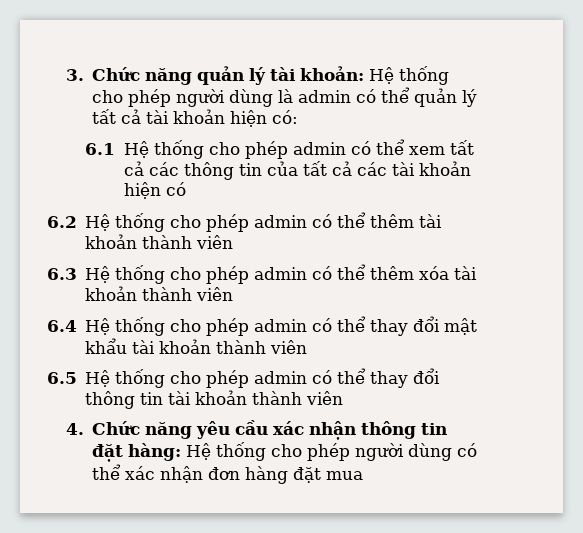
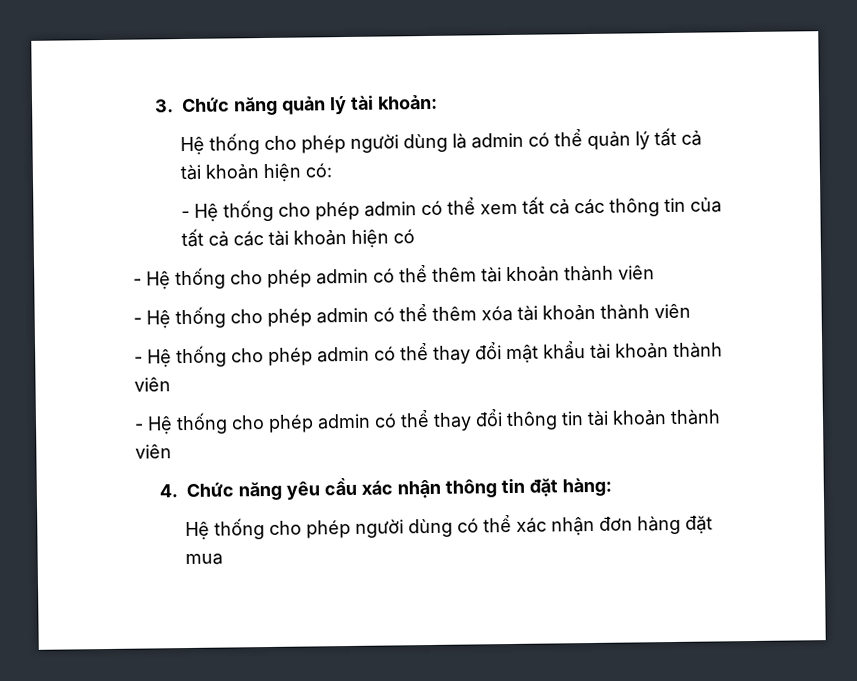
- 3. Chức năng quản lý tài khoản: Hệ thống cho phép người dùng là admin có thể quản lý tất cả tài khoản hiện có:
+ 3. Chức năng quản lý tài khoản:
+ Hệ thống cho phép người dùng là admin có thể quản lý tất cả tài khoản hiện có:
- 6.1 Hệ thống cho phép admin có thể xem tất cả các thông tin của tất cả các tài khoản hiện có
+ - Hệ thống cho phép admin có thể xem tất cả các thông tin của tất cả các tài khoản hiện có
- 6.2 Hệ thống cho phép admin có thể thêm tài khoản thành viên
+ - Hệ thống cho phép admin có thể thêm tài khoản thành viên
- 6.3 Hệ thống cho phép admin có thể thêm xóa tài khoản thành viên
+ - Hệ thống cho phép admin có thể thêm xóa tài khoản thành viên
- 6.4 Hệ thống cho phép admin có thể thay đổi mật khẩu tài khoản thành viên
+ - Hệ thống cho phép admin có thể thay đổi mật khẩu tài khoản thành viên
- 6.5 Hệ thống cho phép admin có thể thay đổi thông tin tài khoản thành viên
+ - Hệ thống cho phép admin có thể thay đổi thông tin tài khoản thành viên
- 4. Chức năng yêu cầu xác nhận thông tin đặt hàng: Hệ thống cho phép người dùng có thể xác nhận đơn hàng đặt mua
+ 4. Chức năng yêu cầu xác nhận thông tin đặt hàng:
+ Hệ thống cho phép người dùng có thể xác nhận đơn hàng đặt mua

